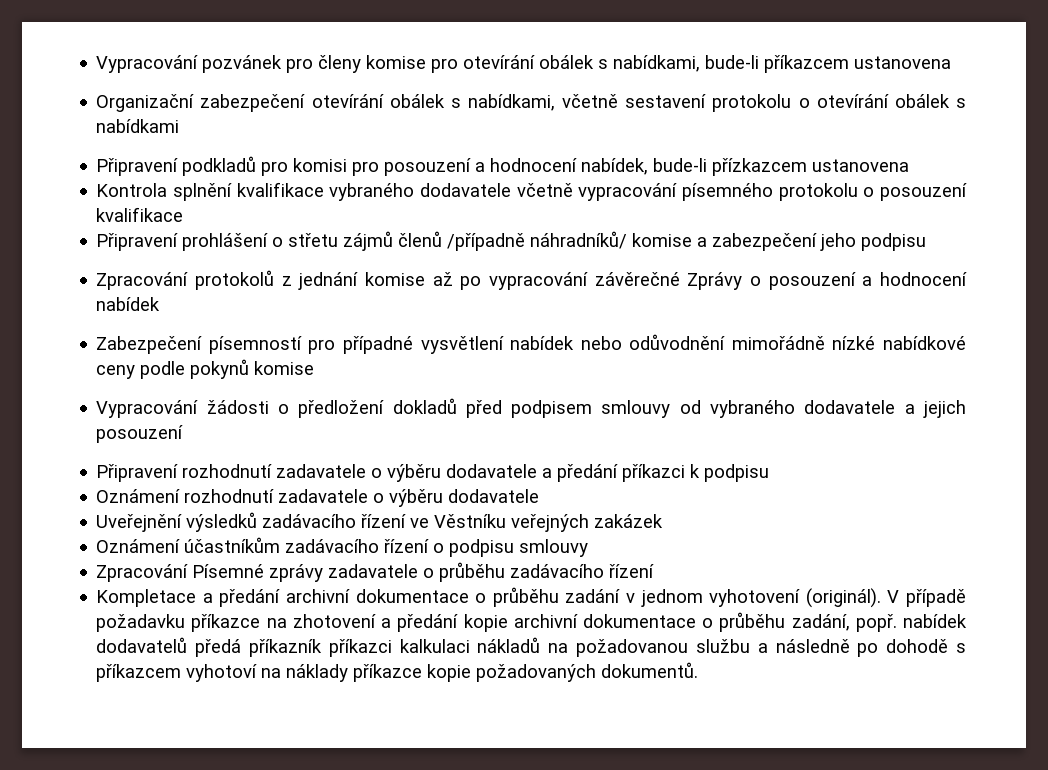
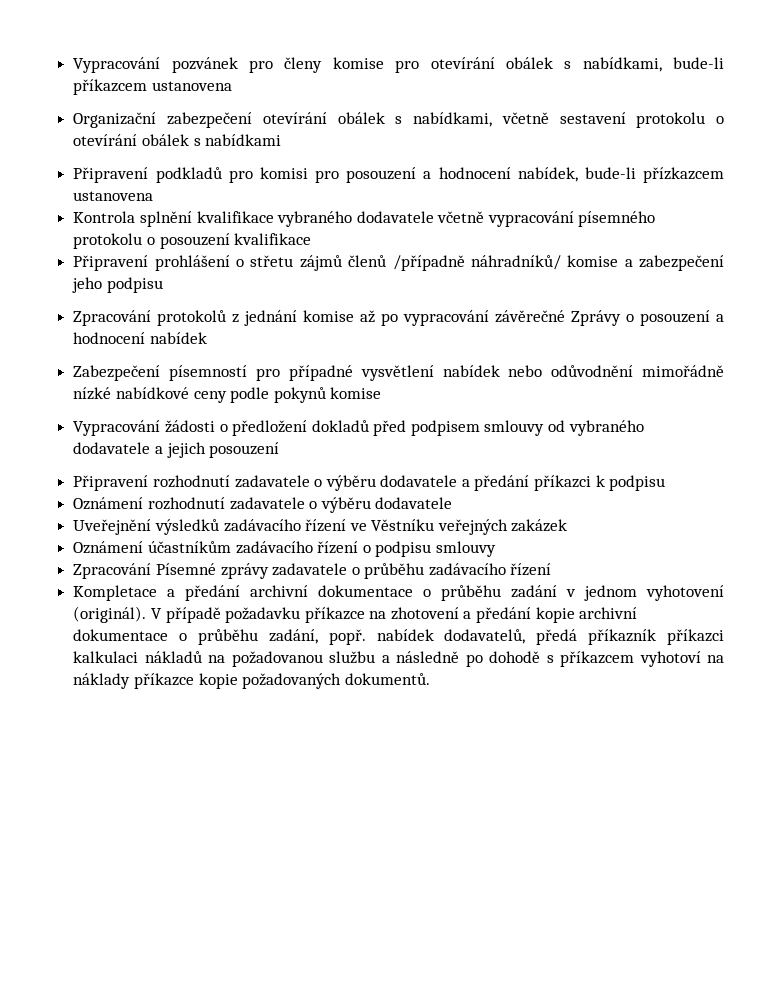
- V případě požadavku příkazce na zhotovení a předání kopie archivní dokumentace o průběhu zadání, popř. nabídek dodavatelů předá příkazník příkazci kalkulaci nákladů na požadovanou službu a následně po dohodě s příkazcem vyhotoví na náklady příkazce kopie požadovaných dokumentů.
+ V případě požadavku příkazce na zhotovení a předání kopie archivní dokumentace o průběhu zadání, popř. nabídek dodavatelů, předá příkazník příkazci kalkulaci nákladů na požadovanou službu a následně po dohodě s příkazcem vyhotoví na náklady příkazce kopie požadovaných dokumentů.

